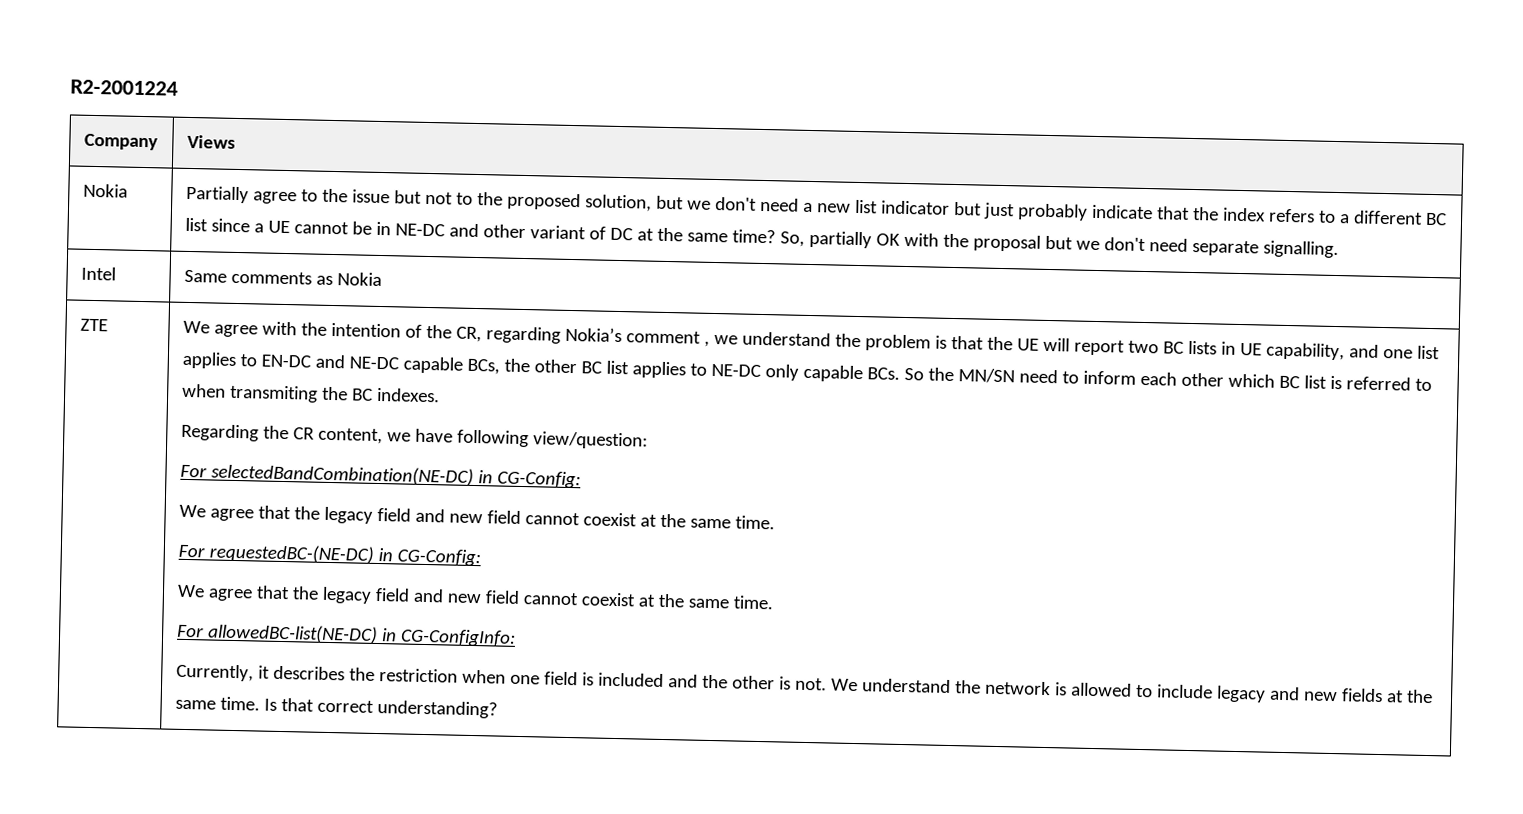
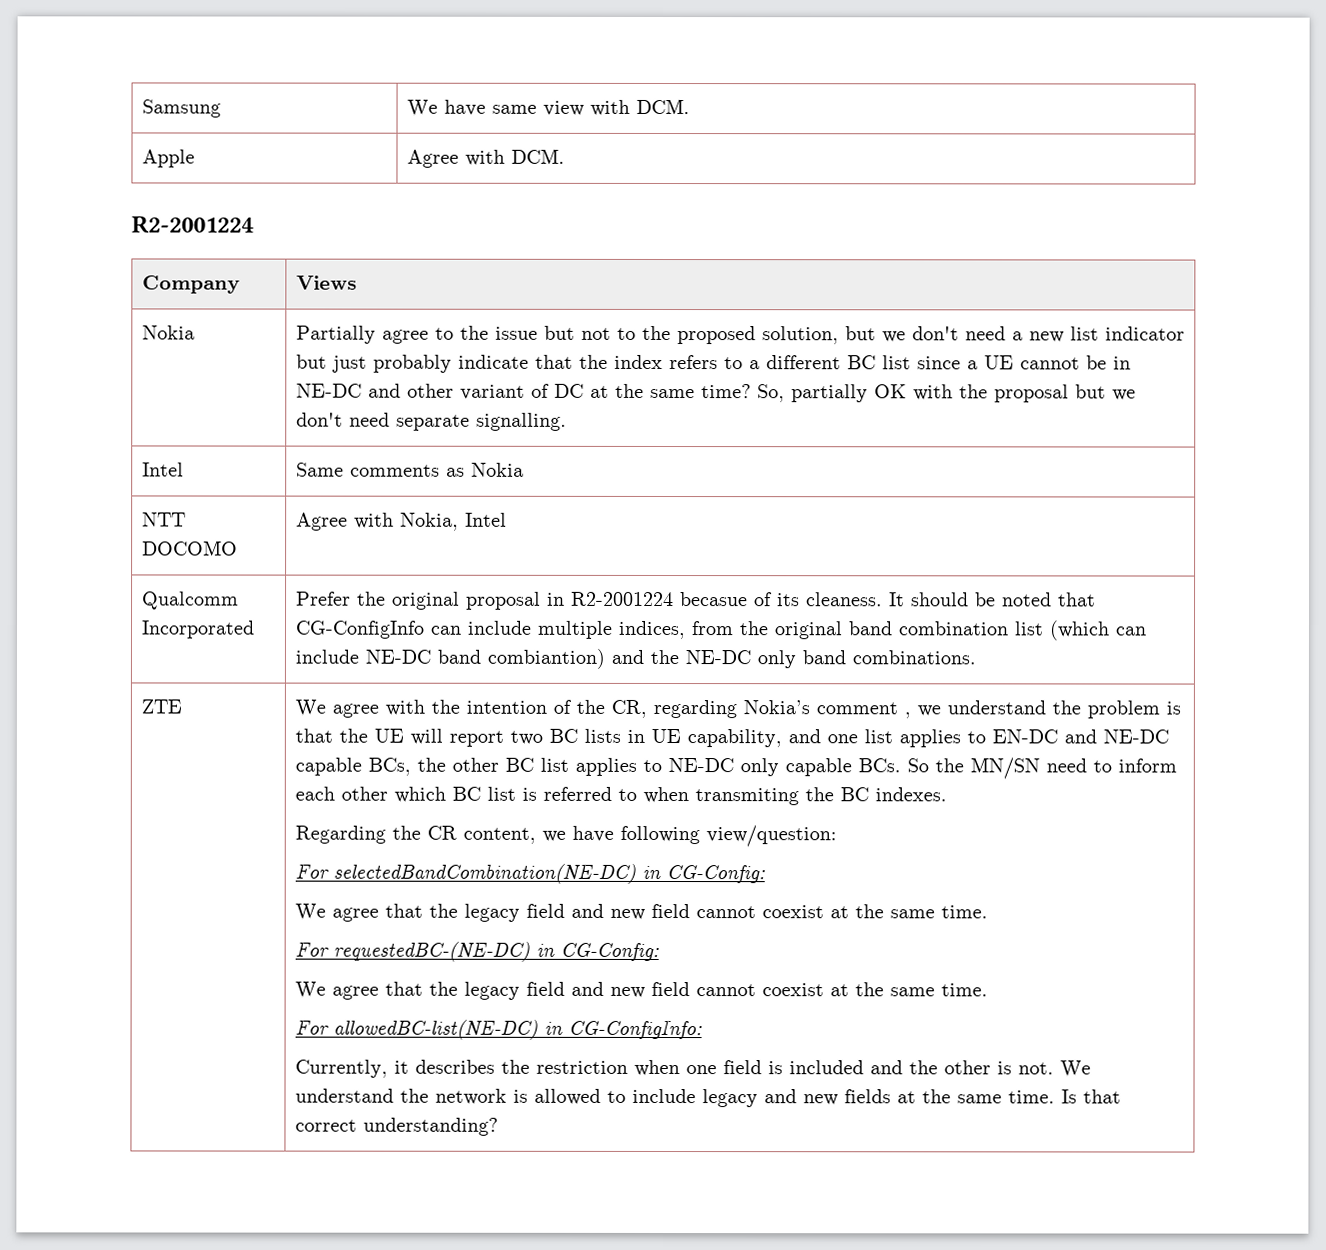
+ Samsung | We have same view with DCM.
+ Apple | Agree with DCM.
+ NTT DOCOMO | Agree with Nokia, Intel
+ Qualcomm Incorporated | Prefer the original proposal in R2-2001224 becasue of its cleaness. It should be noted that CG-ConfigInfo can include multiple indices, from the original band combination list (which can include NE-DC band combiantion) and the NE-DC only band combinations.

